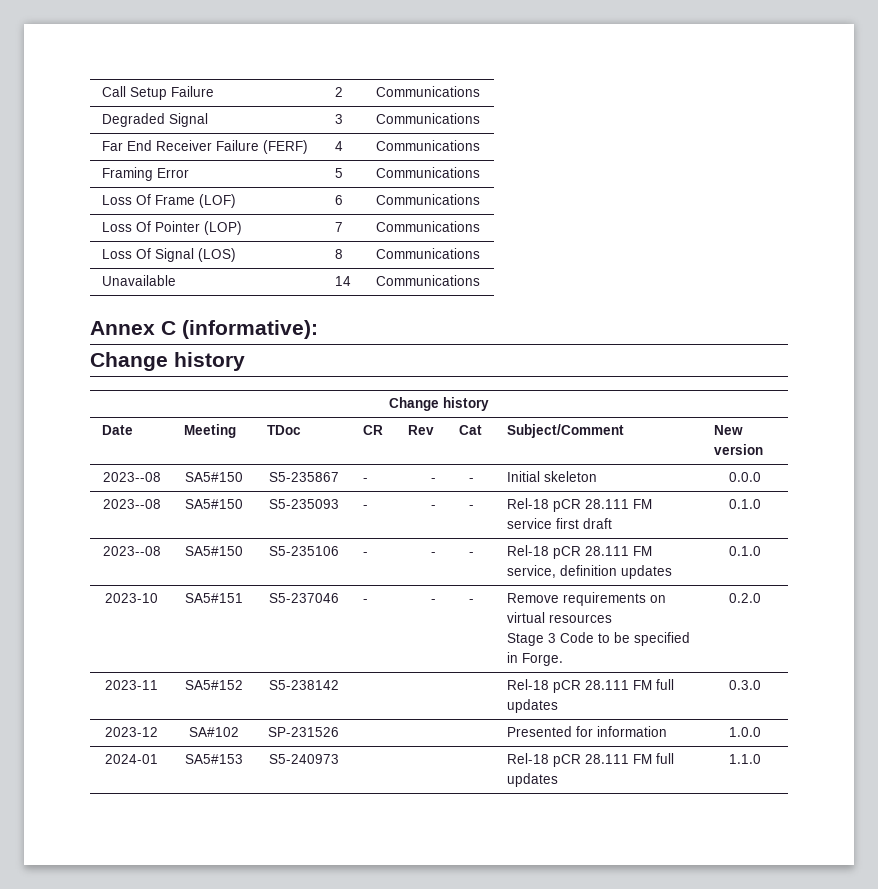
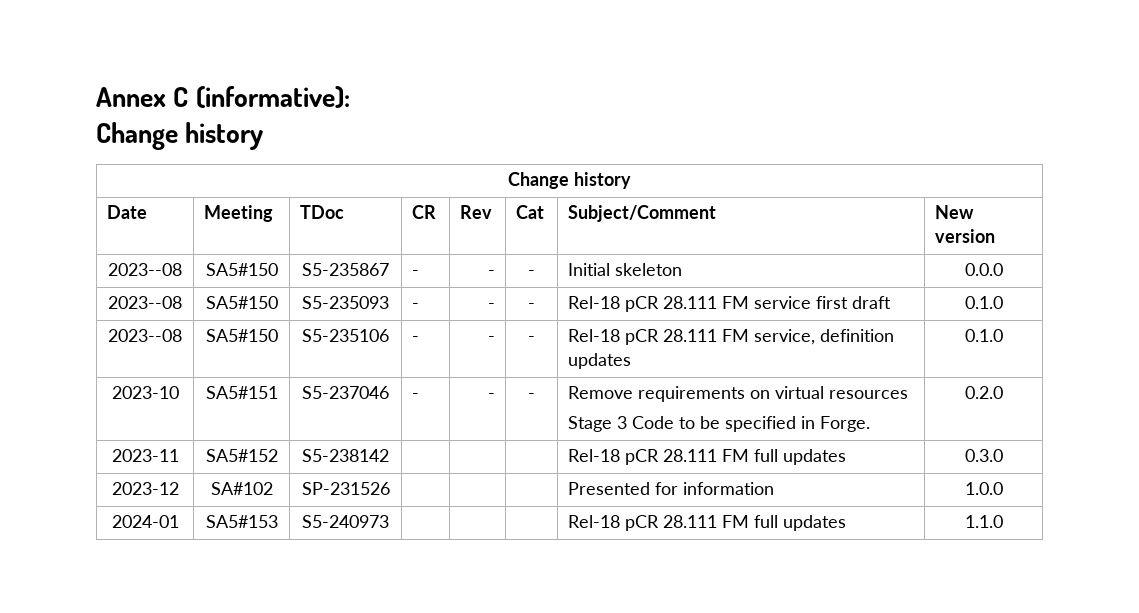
- Call Setup Failure | 2 | Communications
- Degraded Signal | 3 | Communications
- Far End Receiver Failure (FERF) | 4 | Communications
- Framing Error | 5 | Communications
- Loss Of Frame (LOF) | 6 | Communications
- Loss Of Pointer (LOP) | 7 | Communications
- Loss Of Signal (LOS) | 8 | Communications
- Unavailable | 14 | Communications

